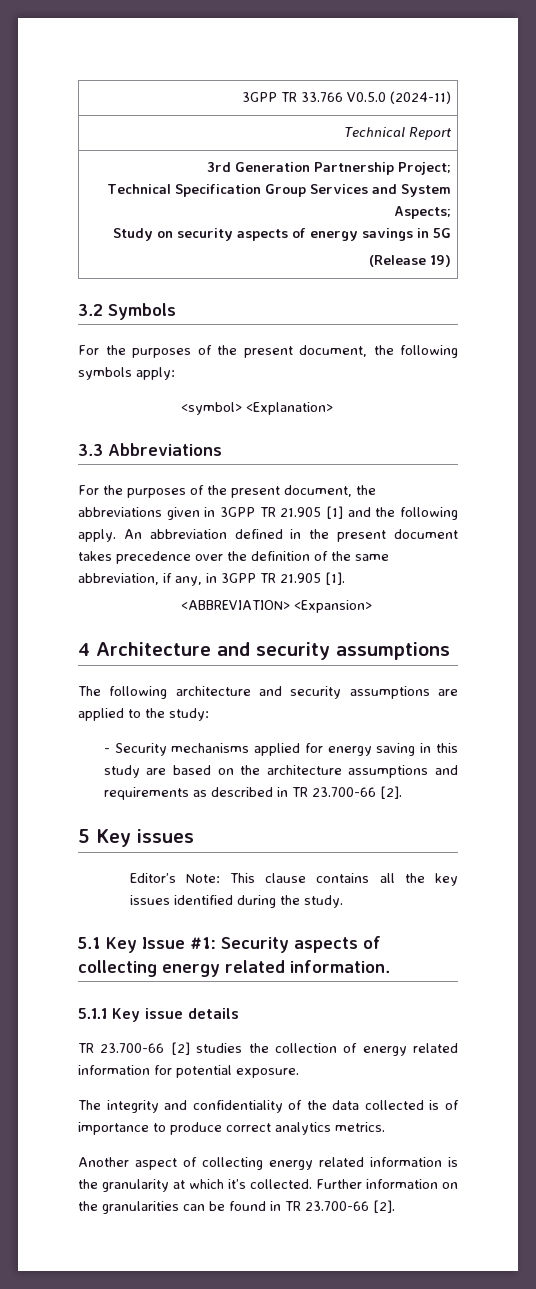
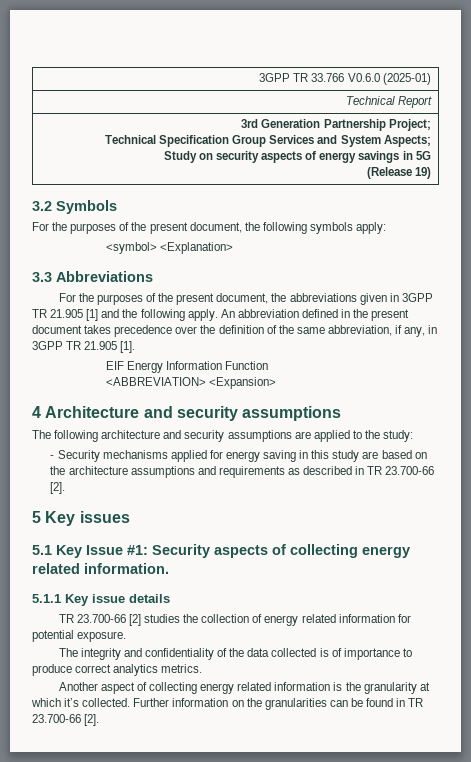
- 3GPP TR 33.766 V0.5.0 (2024-11)
+ 3GPP TR 33.766 V0.6.0 (2025-01)
+ EIF Energy Information Function
- Editor’s Note: This clause contains all the key issues identified during the study.

